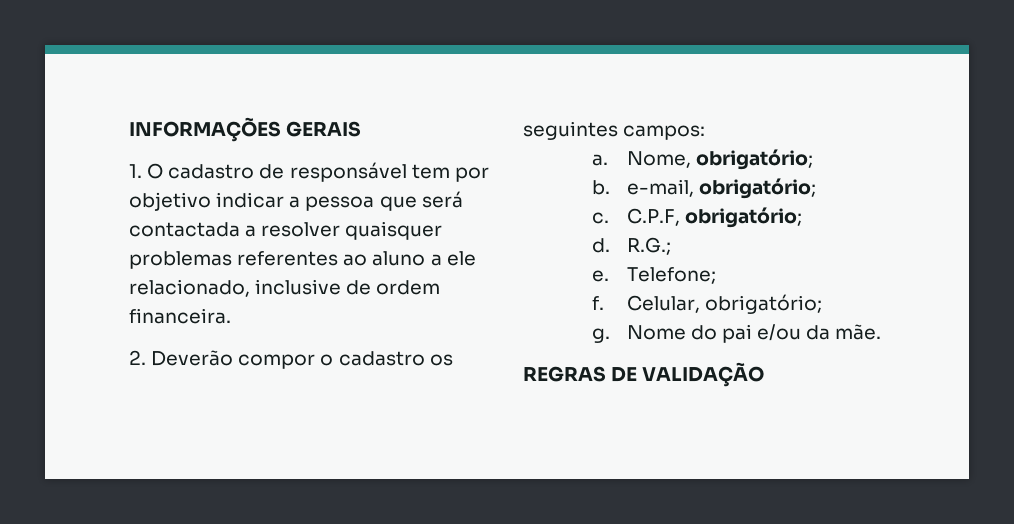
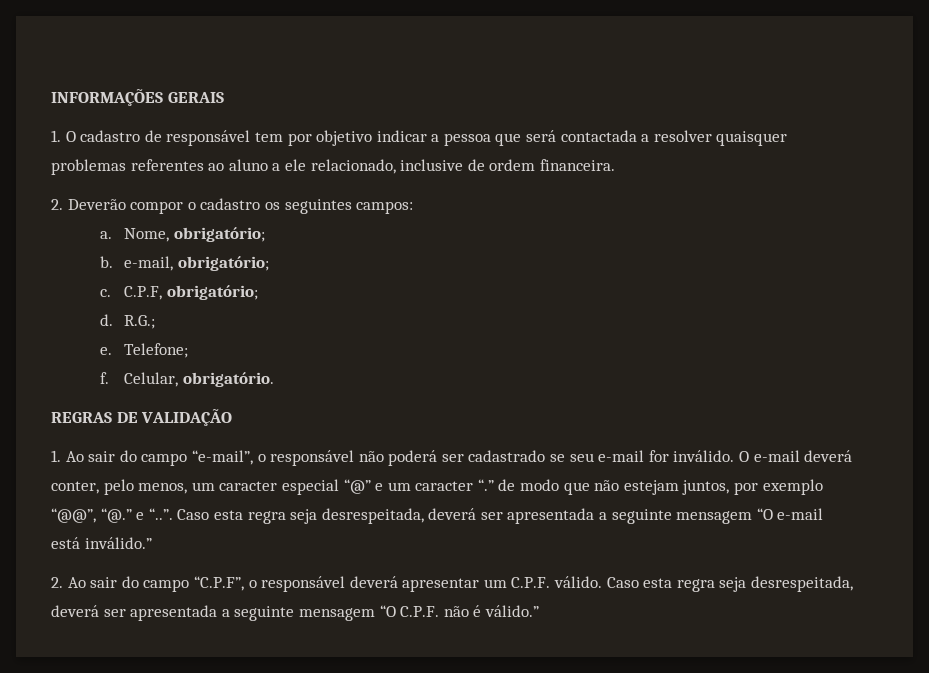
- Celular, obrigatório;
- g. Nome do pai e/ou da mãe.
+ Celular, obrigatório.
  REGRAS DE VALIDAÇÃO
+ 1. Ao sair do campo “e-mail”, o responsável não poderá ser cadastrado se seu e-mail for inválido. O e-mail deverá conter, pelo menos, um caracter especial “@” e um caracter “.” de modo que não estejam juntos, por exemplo “@@”, “@.” e “..”. Caso esta regra seja desrespeitada, deverá ser apresentada a seguinte mensagem “O e-mail está inválido.”
+ 2. Ao sair do campo “C.P.F”, o responsável deverá apresentar um C.P.F. válido. Caso esta regra seja desrespeitada, deverá ser apresentada a seguinte mensagem “O C.P.F. não é válido.”

